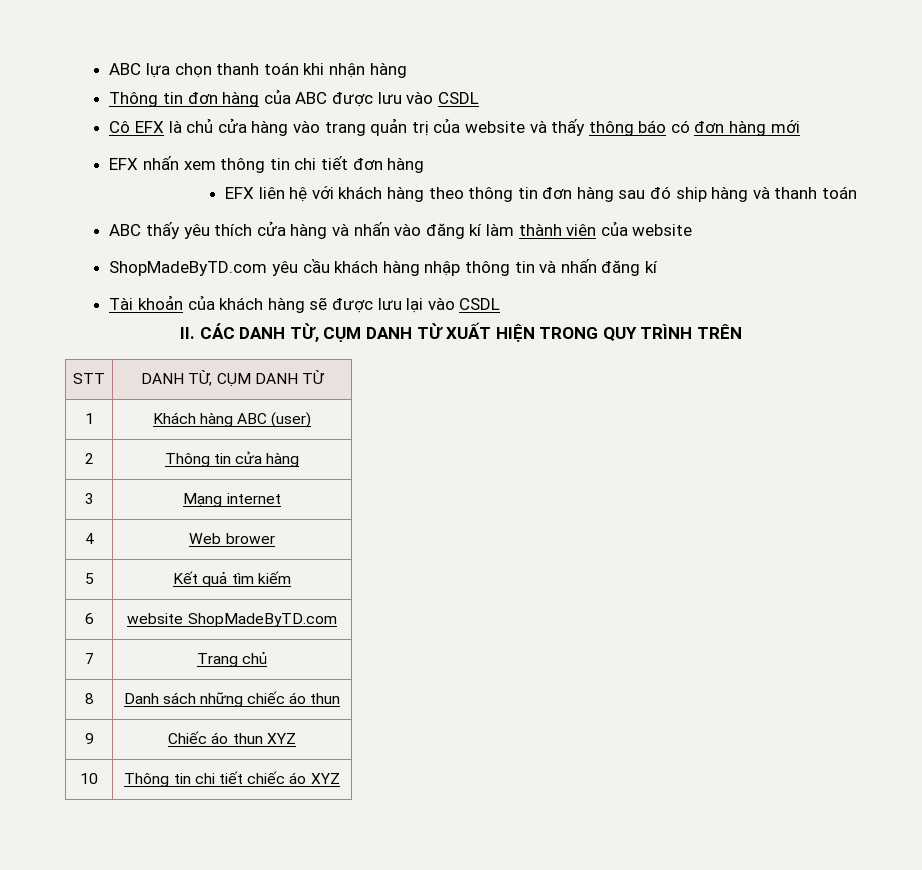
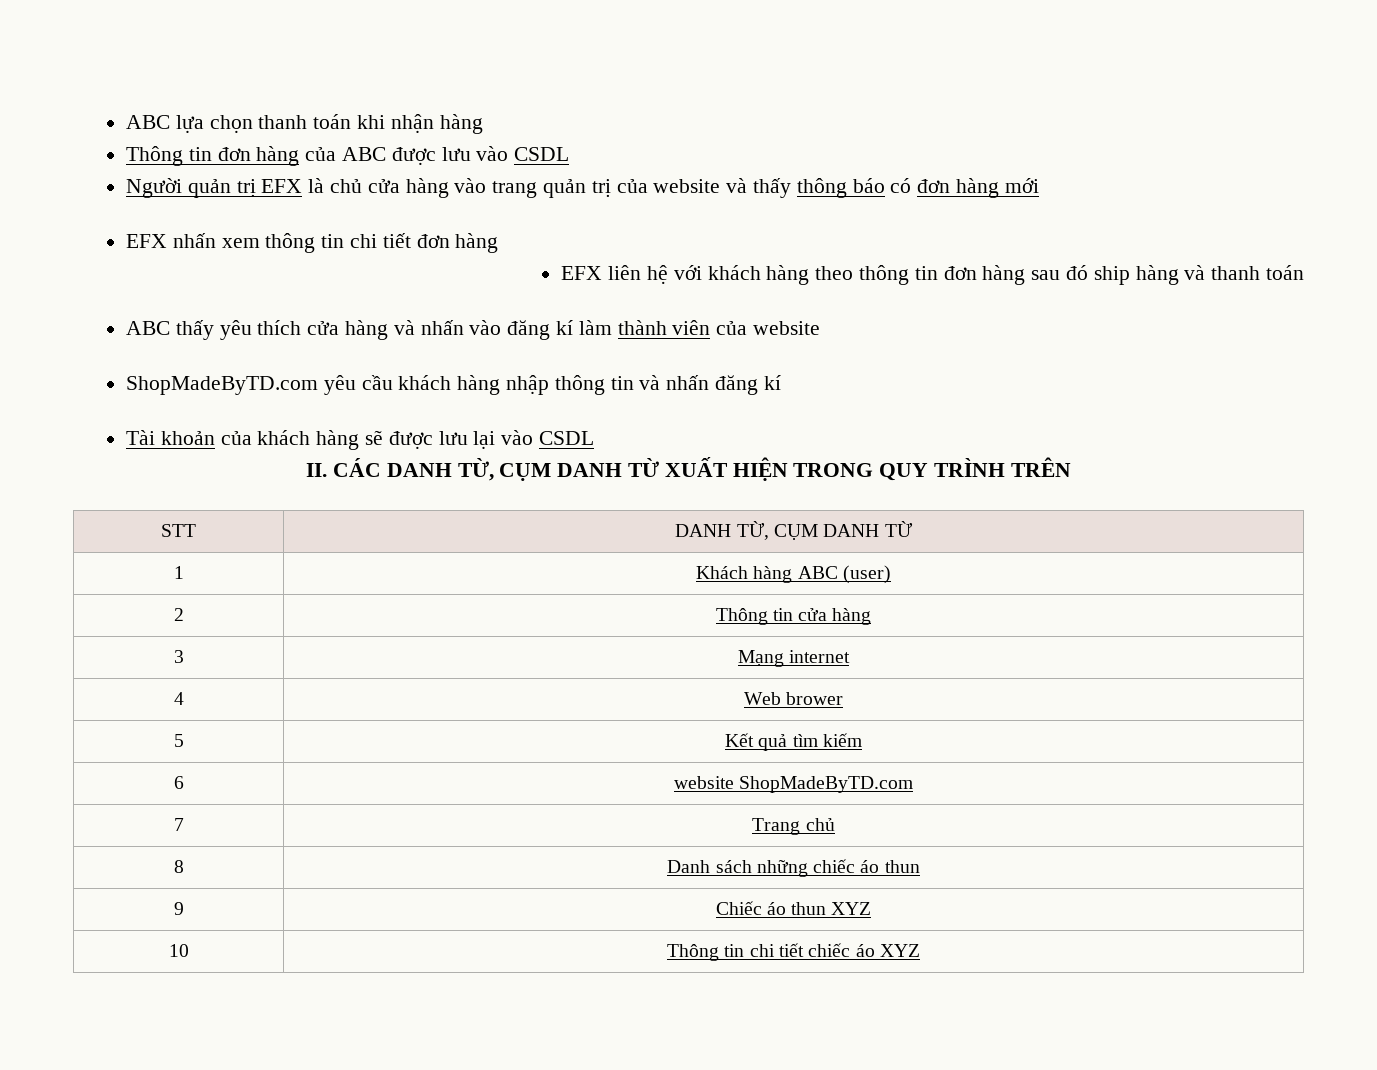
- Cô EFX là chủ cửa hàng vào trang quản trị của website và thấy thông báo có đơn hàng mới
+ Người quản trị EFX là chủ cửa hàng vào trang quản trị của website và thấy thông báo có đơn hàng mới

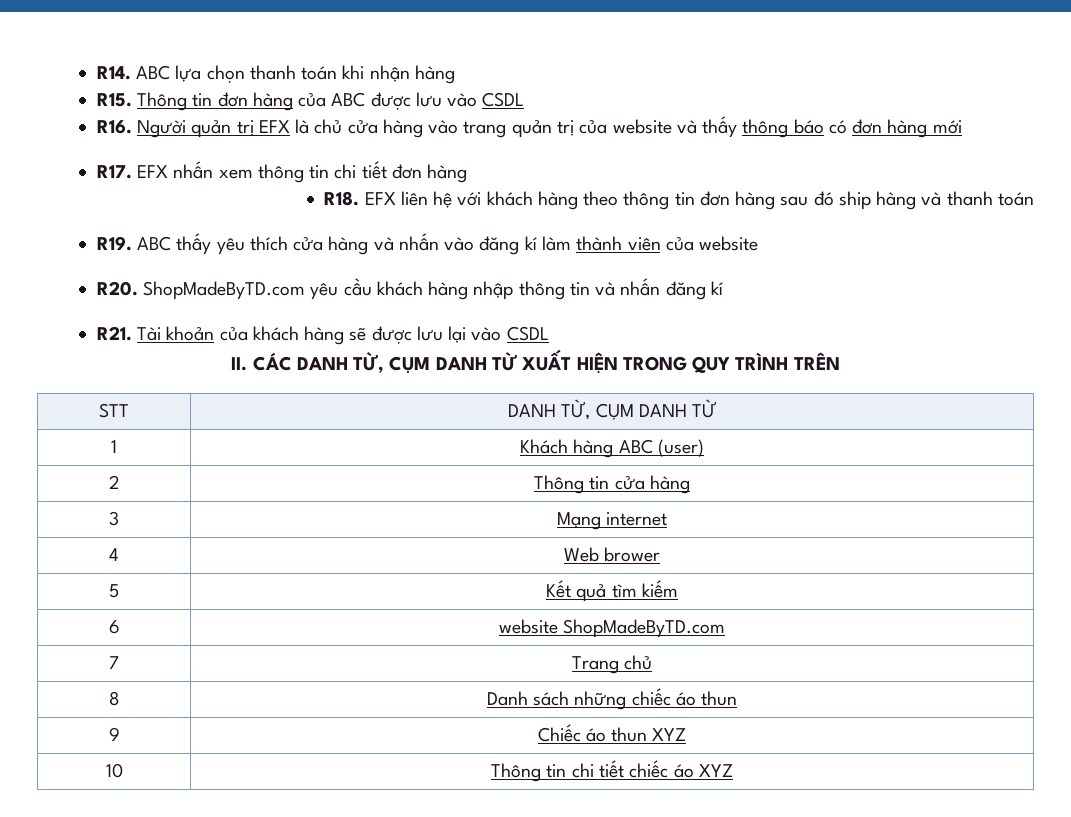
- ABC lựa chọn thanh toán khi nhận hàng
+ R14. ABC lựa chọn thanh toán khi nhận hàng
- Thông tin đơn hàng của ABC được lưu vào CSDL
+ R15. Thông tin đơn hàng của ABC được lưu vào CSDL
- Người quản trị EFX là chủ cửa hàng vào trang quản trị của website và thấy thông báo có đơn hàng mới
+ R16. Người quản trị EFX là chủ cửa hàng vào trang quản trị của website và thấy thông báo có đơn hàng mới
- EFX nhấn xem thông tin chi tiết đơn hàng
+ R17. EFX nhấn xem thông tin chi tiết đơn hàng
- EFX liên hệ với khách hàng theo thông tin đơn hàng sau đó ship hàng và thanh toán
+ R18. EFX liên hệ với khách hàng theo thông tin đơn hàng sau đó ship hàng và thanh toán
- ABC thấy yêu thích cửa hàng và nhấn vào đăng kí làm thành viên của website
+ R19. ABC thấy yêu thích cửa hàng và nhấn vào đăng kí làm thành viên của website
- ShopMadeByTD.com yêu cầu khách hàng nhập thông tin và nhấn đăng kí
+ R20. ShopMadeByTD.com yêu cầu khách hàng nhập thông tin và nhấn đăng kí
- Tài khoản của khách hàng sẽ được lưu lại vào CSDL
+ R21. Tài khoản của khách hàng sẽ được lưu lại vào CSDL

